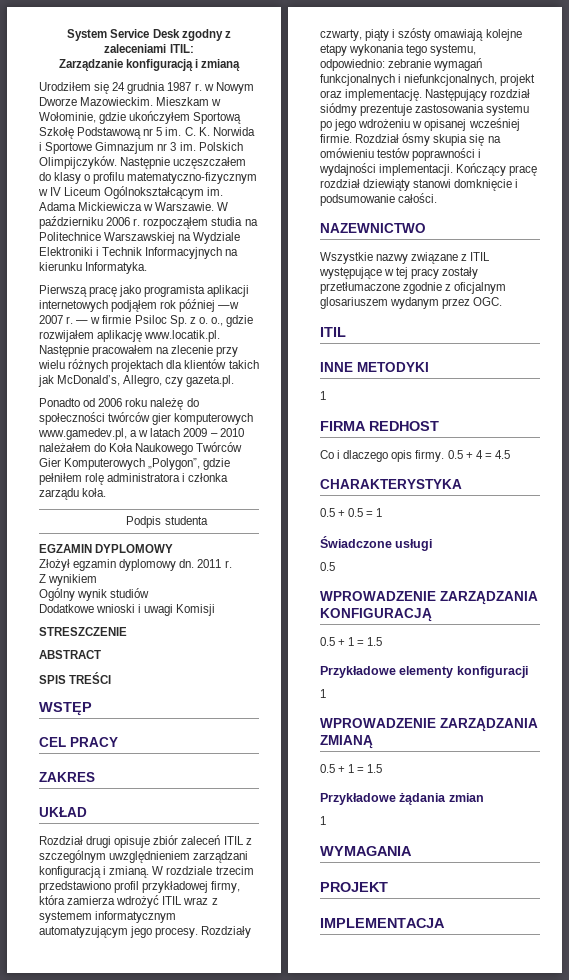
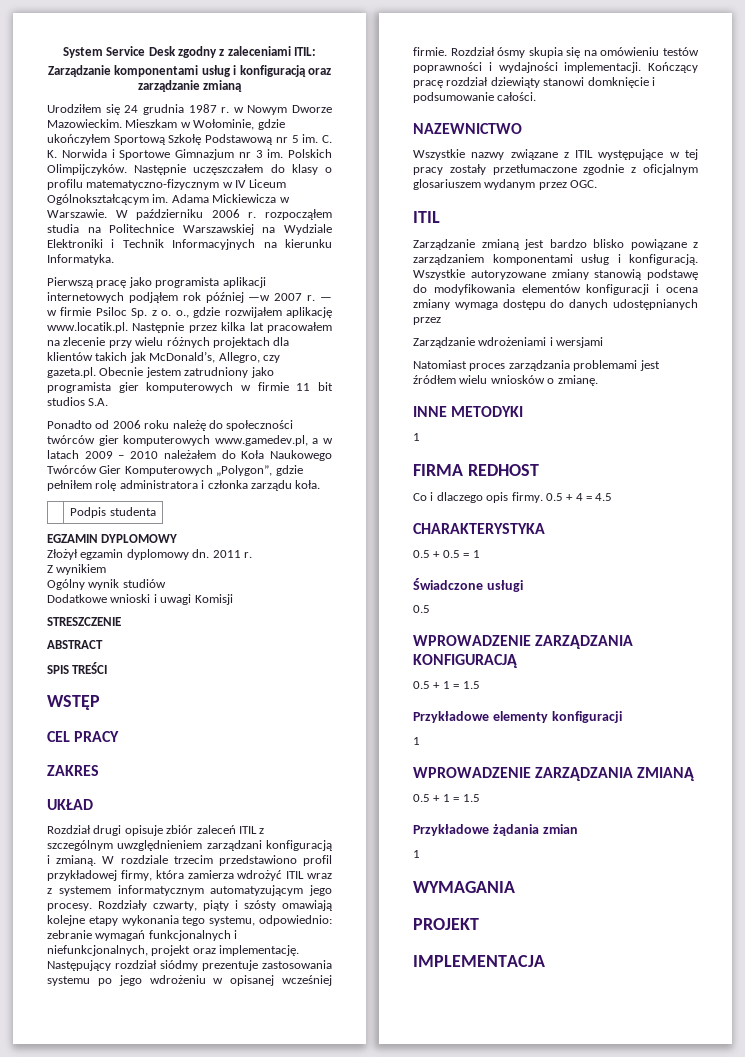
- Zarządzanie konfiguracją i zmianą
+ Zarządzanie komponentami usług i konfiguracją oraz zarządzanie zmianą
- — w firmie Psiloc Sp. z o. o., gdzie rozwijałem aplikację www.locatik.pl. Następnie pracowałem na zlecenie przy wielu różnych projektach dla klientów takich jak McDonald’s, Allegro, czy gazeta.pl.
+ — w firmie Psiloc Sp. z o. o., gdzie rozwijałem aplikację www.locatik.pl. Następnie przez kilka lat pracowałem na zlecenie przy wielu różnych projektach dla klientów takich jak McDonald’s, Allegro, czy gazeta.pl. Obecnie jestem zatrudniony jako programista gier komputerowych w firmie 11 bit studios S.A.
+ Zarządzanie zmianą jest bardzo blisko powiązane z zarządzaniem komponentami usług i konfiguracją. Wszystkie autoryzowane zmiany stanowią podstawę do modyfikowania elementów konfiguracji i ocena zmiany wymaga dostępu do danych udostępnianych przez
+ Zarządzanie wdrożeniami i wersjami
+ Natomiast proces zarządzania problemami jest źródłem wielu wniosków o zmianę.

